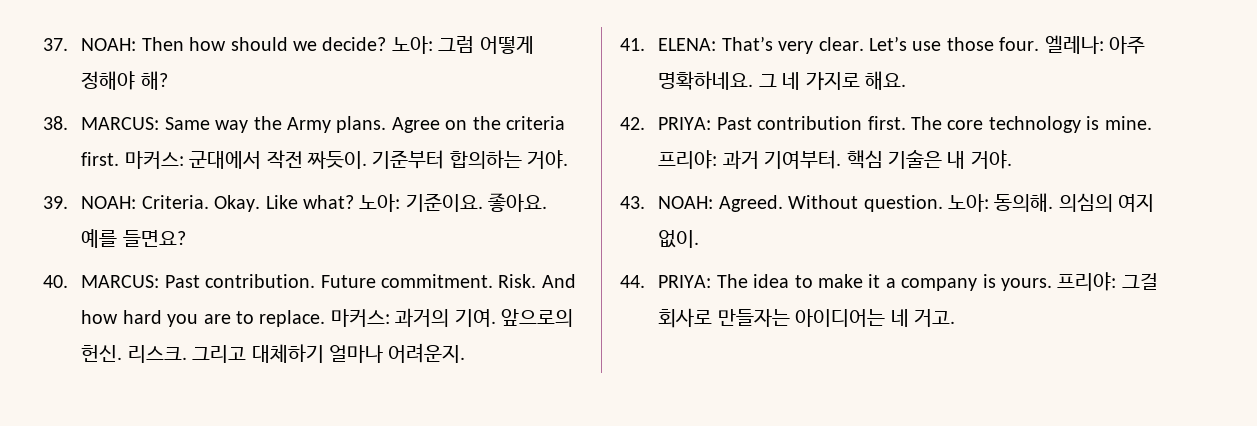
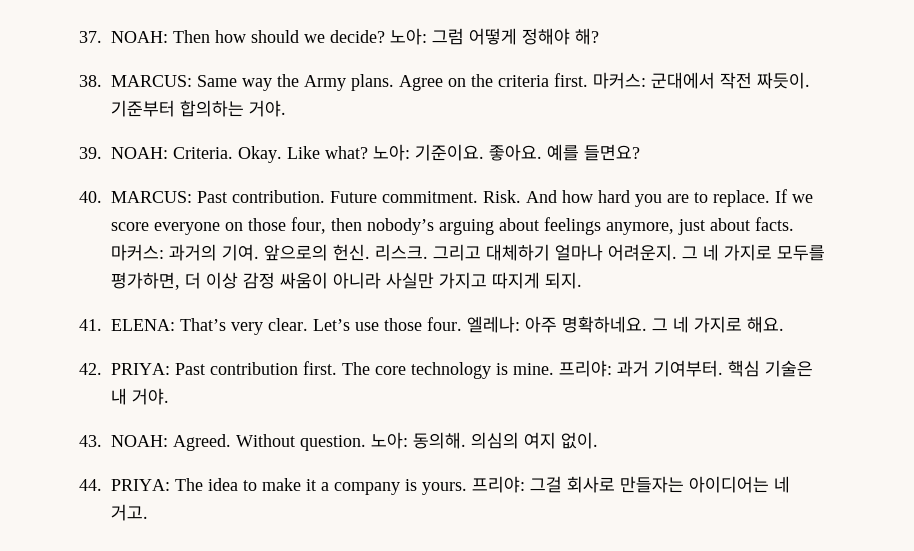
+ If we score everyone on those four, then nobody’s arguing about feelings anymore, just about facts.
+ 그 네 가지로 모두를 평가하면, 더 이상 감정 싸움이 아니라 사실만 가지고 따지게 되지.

